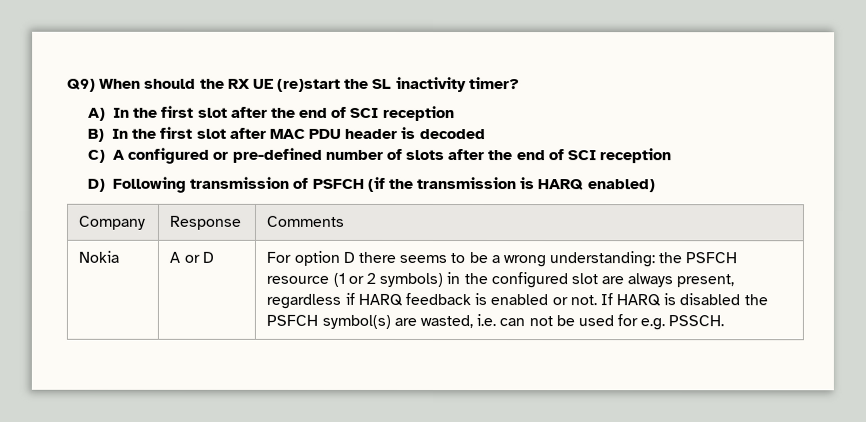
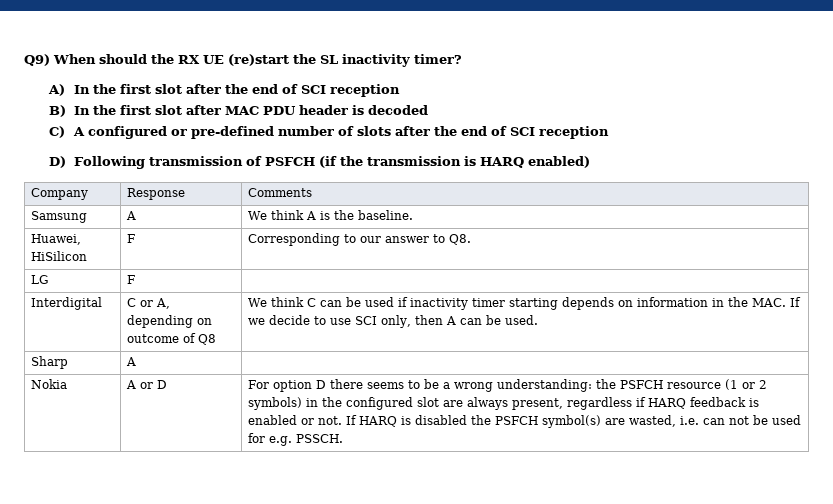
+ Samsung | A | We think A is the baseline.
+ Huawei, HiSilicon | F | Corresponding to our answer to Q8.
+ LG | F |
+ Interdigital | C or A, depending on outcome of Q8 | We think C can be used if inactivity timer starting depends on information in the MAC. If we decide to use SCI only, then A can be used.
+ Sharp | A |

